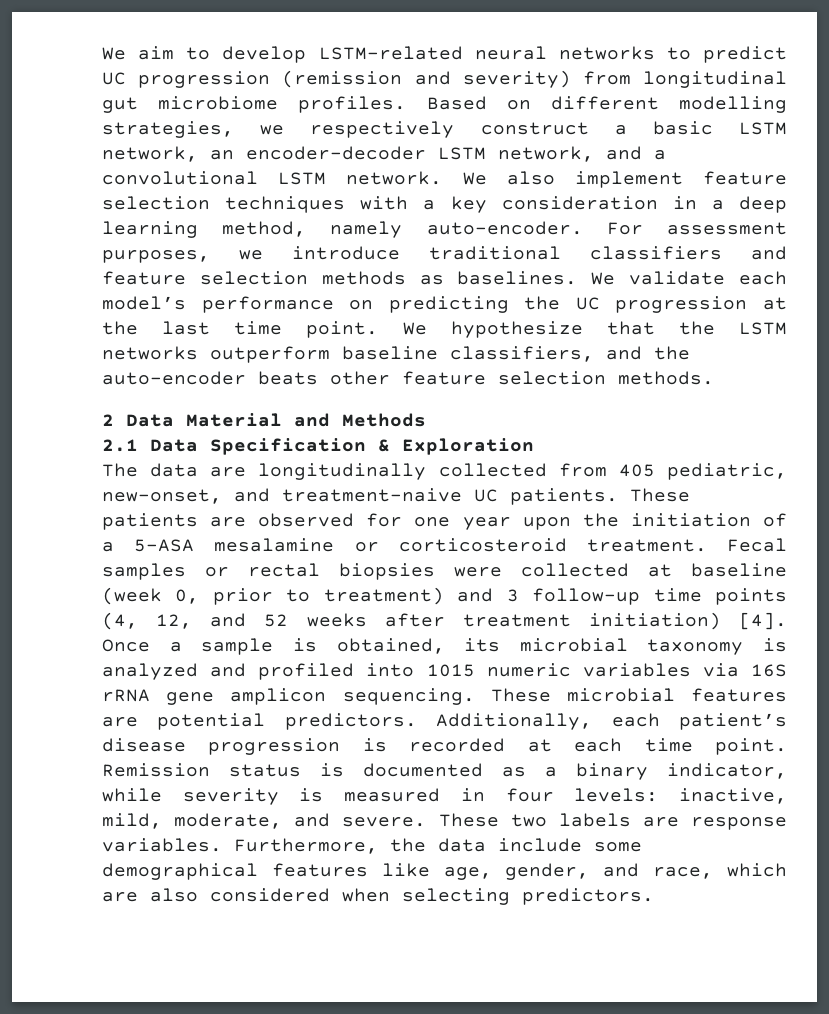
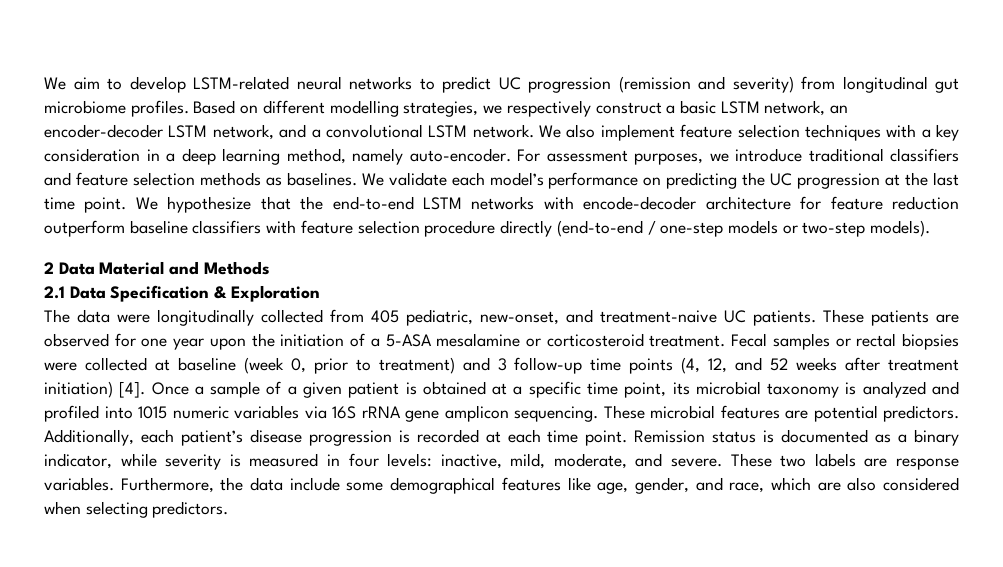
- We hypothesize that the LSTM networks outperform baseline classifiers, and the auto-encoder beats other feature selection methods.
+ We hypothesize that the end-to-end LSTM networks with encode-decoder architecture for feature reduction outperform baseline classifiers with feature selection procedure directly (end-to-end / one-step models or two-step models).
- The data are longitudinally collected from 405 pediatric, new-onset, and treatment-naive UC patients.
+ The data were longitudinally collected from 405 pediatric, new-onset, and treatment-naive UC patients.
- Once a sample is obtained, its microbial taxonomy is analyzed and profiled into 1015 numeric variables via 16S rRNA gene amplicon sequencing.
+ Once a sample of a given patient is obtained at a specific time point, its microbial taxonomy is analyzed and profiled into 1015 numeric variables via 16S rRNA gene amplicon sequencing.

